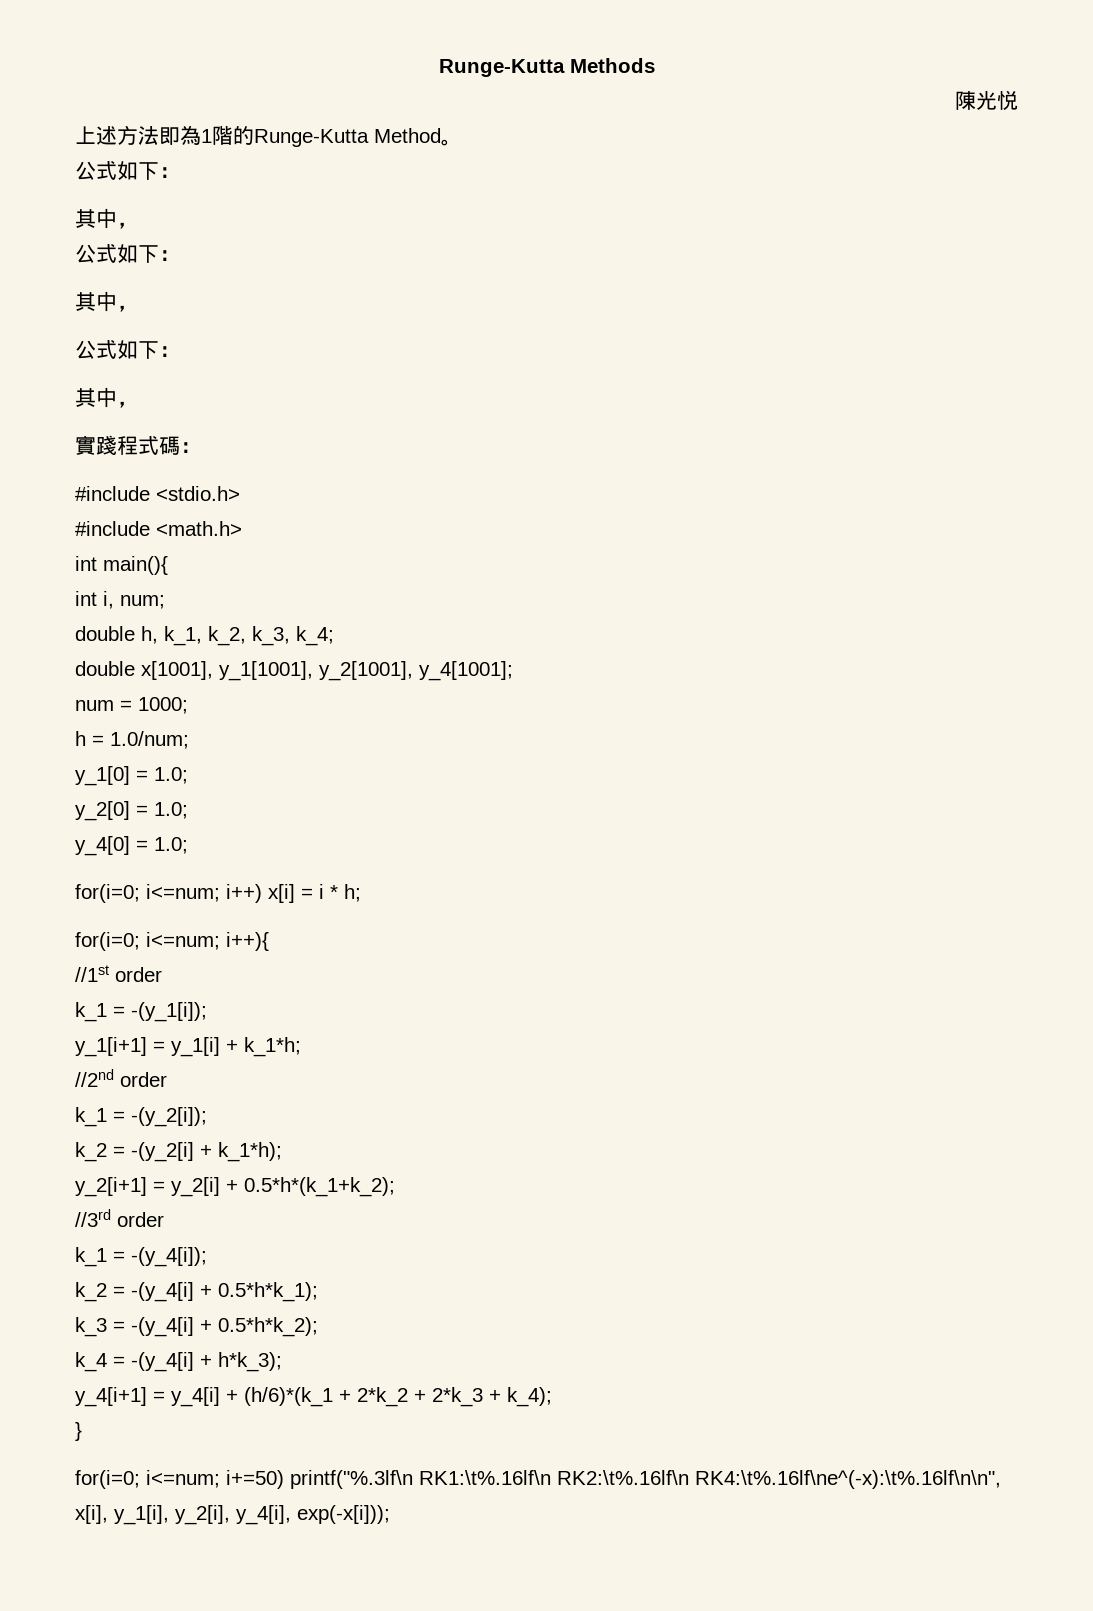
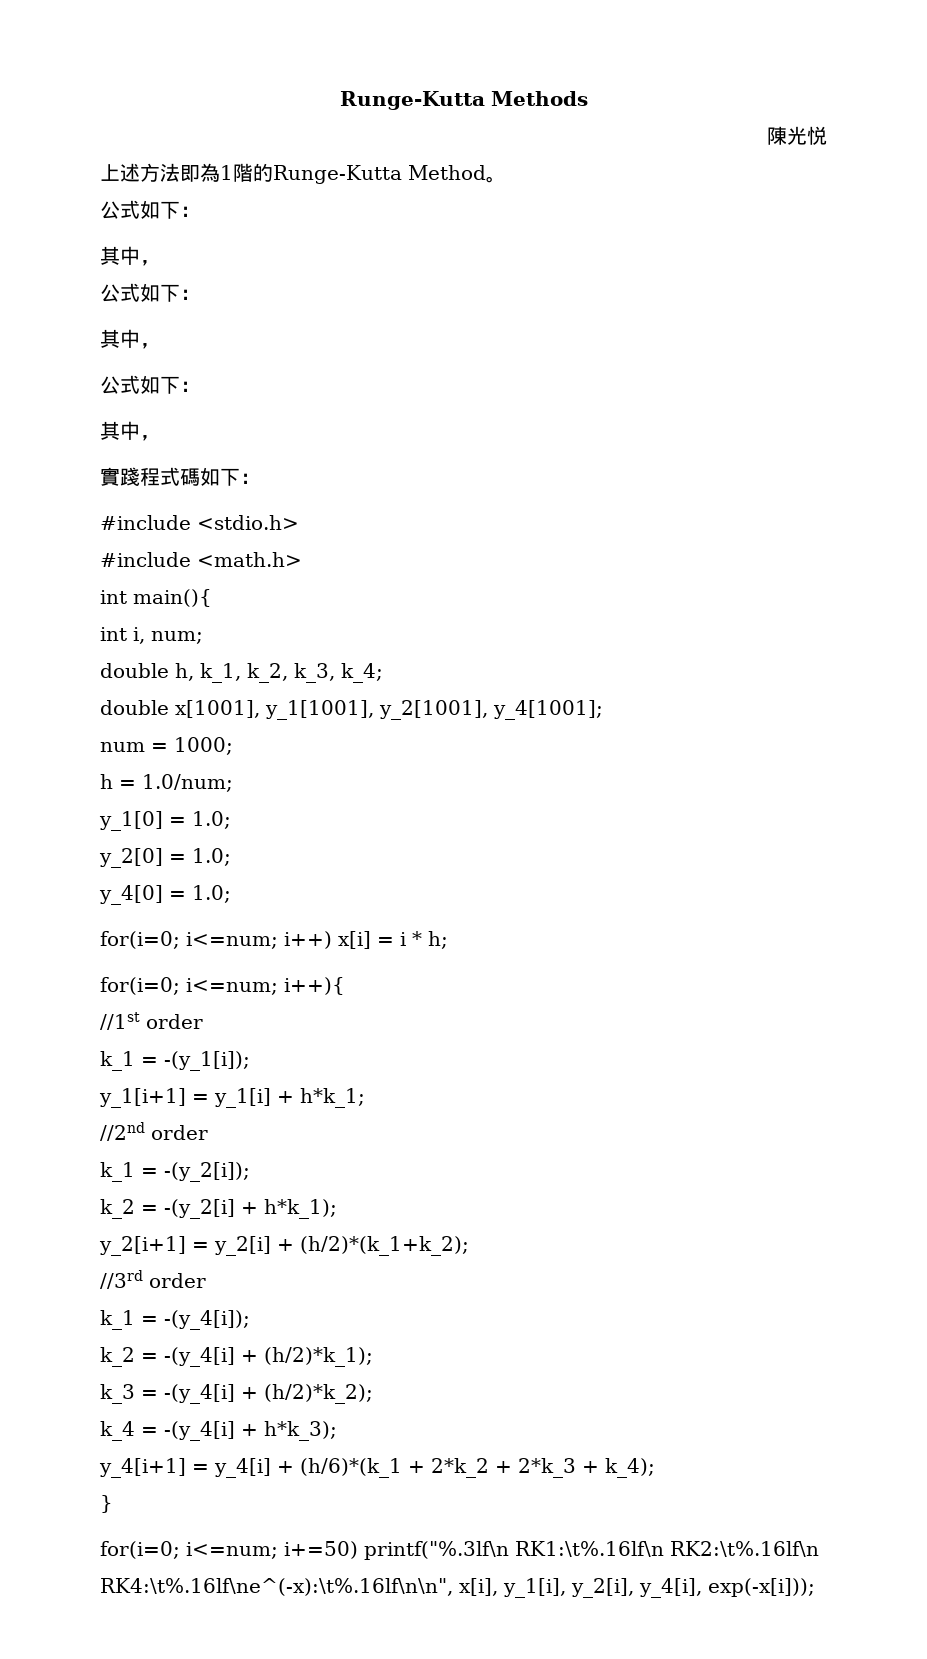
- 實踐程式碼：
+ 實踐程式碼如下：
- y_1[i+1] = y_1[i] + k_1*h;
+ y_1[i+1] = y_1[i] + h*k_1;
- k_2 = -(y_2[i] + k_1*h);
+ k_2 = -(y_2[i] + h*k_1);
- y_2[i+1] = y_2[i] + 0.5*h*(k_1+k_2);
+ y_2[i+1] = y_2[i] + (h/2)*(k_1+k_2);
- k_2 = -(y_4[i] + 0.5*h*k_1);
+ k_2 = -(y_4[i] + (h/2)*k_1);
- k_3 = -(y_4[i] + 0.5*h*k_2);
+ k_3 = -(y_4[i] + (h/2)*k_2);

